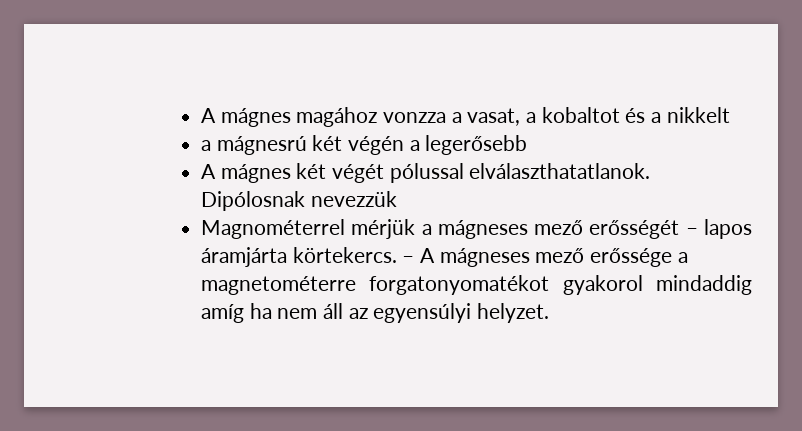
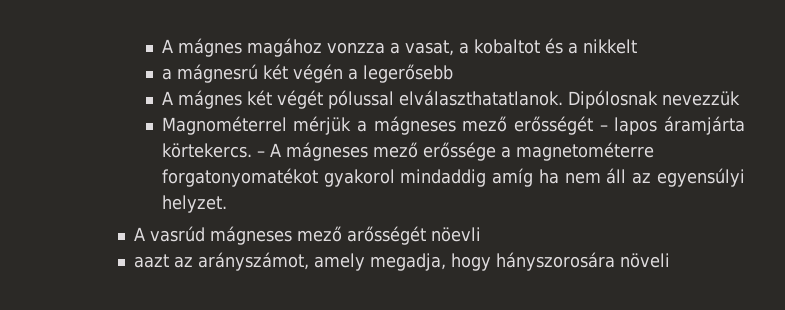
+ A vasrúd mágneses mező arősségét nöevli
+ aazt az arányszámot, amely megadja, hogy hányszorosára növeli

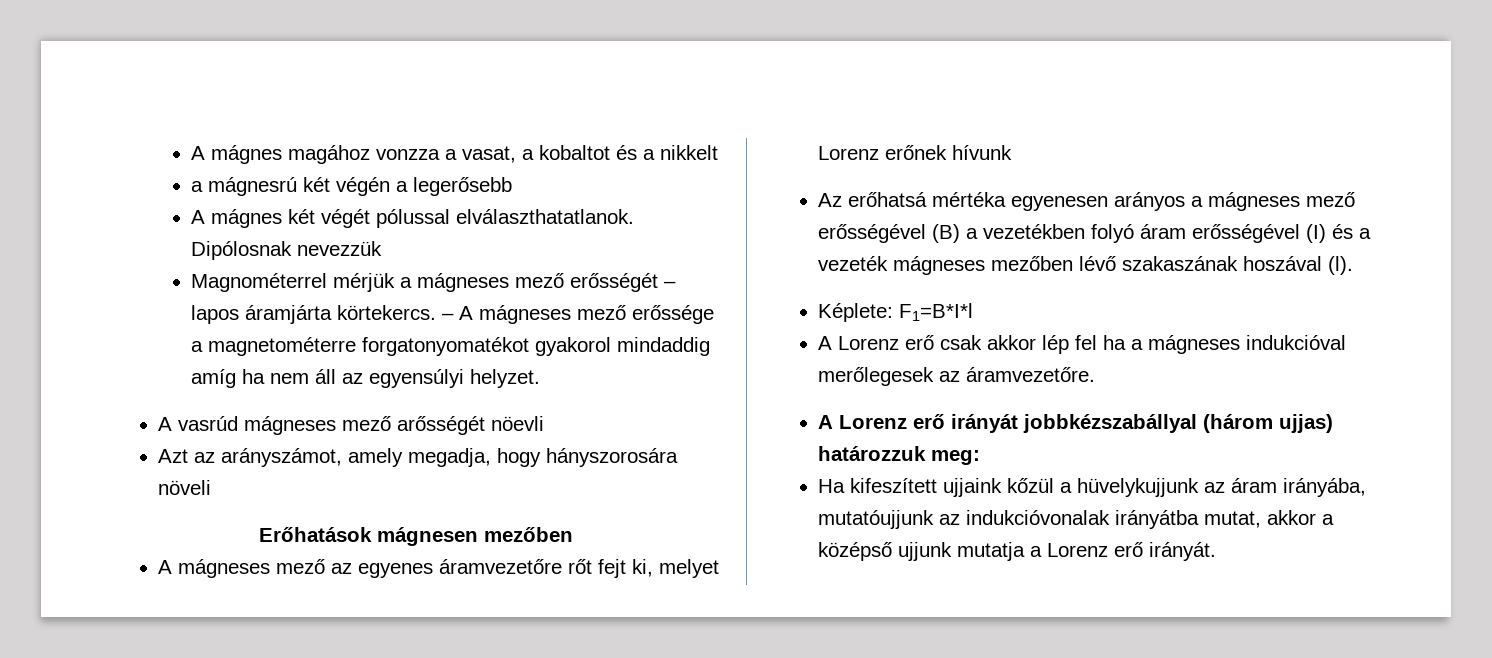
- aazt az arányszámot, amely megadja, hogy hányszorosára növeli
+ Azt az arányszámot, amely megadja, hogy hányszorosára növeli
+ Erőhatások mágnesen mezőben
+ A mágneses mező az egyenes áramvezetőre rőt fejt ki, melyet Lorenz erőnek hívunk
+ Az erőhatsá mértéka egyenesen arányos a mágneses mező erősségével (B) a vezetékben folyó áram erősségével (I) és a vezeték mágneses mezőben lévő szakaszának hoszával (l).
+ Képlete: F1=B*I*l
+ A Lorenz erő csak akkor lép fel ha a mágneses indukcióval merőlegesek az áramvezetőre.
+ A Lorenz erő irányát jobbkézszabállyal (három ujjas) határozzuk meg:
+ Ha kifeszített ujjaink kőzül a hüvelykujjunk az áram irányába, mutatóujjunk az indukcióvonalak irányátba mutat, akkor a középső ujjunk mutatja a Lorenz erő irányát.

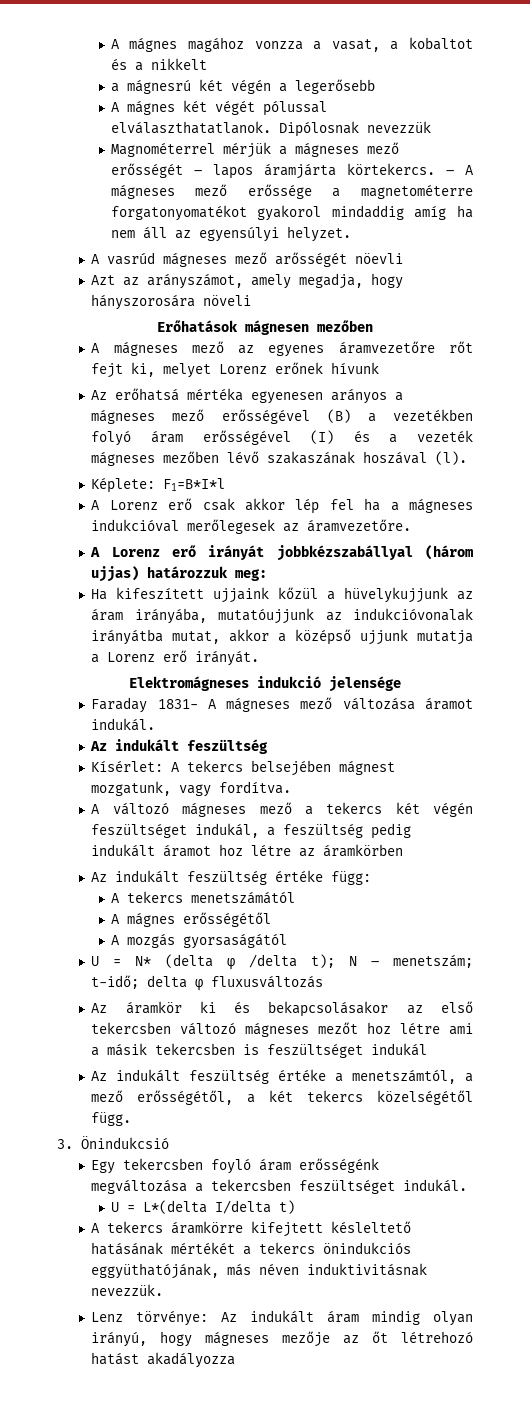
+ Elektromágneses indukció jelensége
+ Faraday 1831- A mágneses mező változása áramot indukál.
+ Az indukált feszültség
+ Kísérlet: A tekercs belsejében mágnest mozgatunk, vagy fordítva.
+ A változó mágneses mező a tekercs két végén feszültséget indukál, a feszültség pedig indukált áramot hoz létre az áramkörben
+ Az indukált feszültség értéke függ:
+ A tekercs menetszámától
+ A mágnes erősségétől
+ A mozgás gyorsaságától
+ U = N* (delta φ /delta t); N – menetszám; t-idő; delta φ fluxusváltozás
+ Az áramkör ki és bekapcsolásakor az első tekercsben változó mágneses mezőt hoz létre ami a másik tekercsben is feszültséget indukál
+ Az indukált feszültség értéke a menetszámtól, a mező erősségétől, a két tekercs közelségétől függ.
+ 3. Önindukcsió
+ Egy tekercsben foyló áram erősségénk megváltozása a tekercsben feszültséget indukál.
+ U = L*(delta I/delta t)
+ A tekercs áramkörre kifejtett késleltető hatásának mértékét a tekercs önindukciós eggyüthatójának, más néven induktivitásnak nevezzük.
+ Lenz törvénye: Az indukált áram mindig olyan irányú, hogy mágneses mezője az őt létrehozó hatást akadályozza

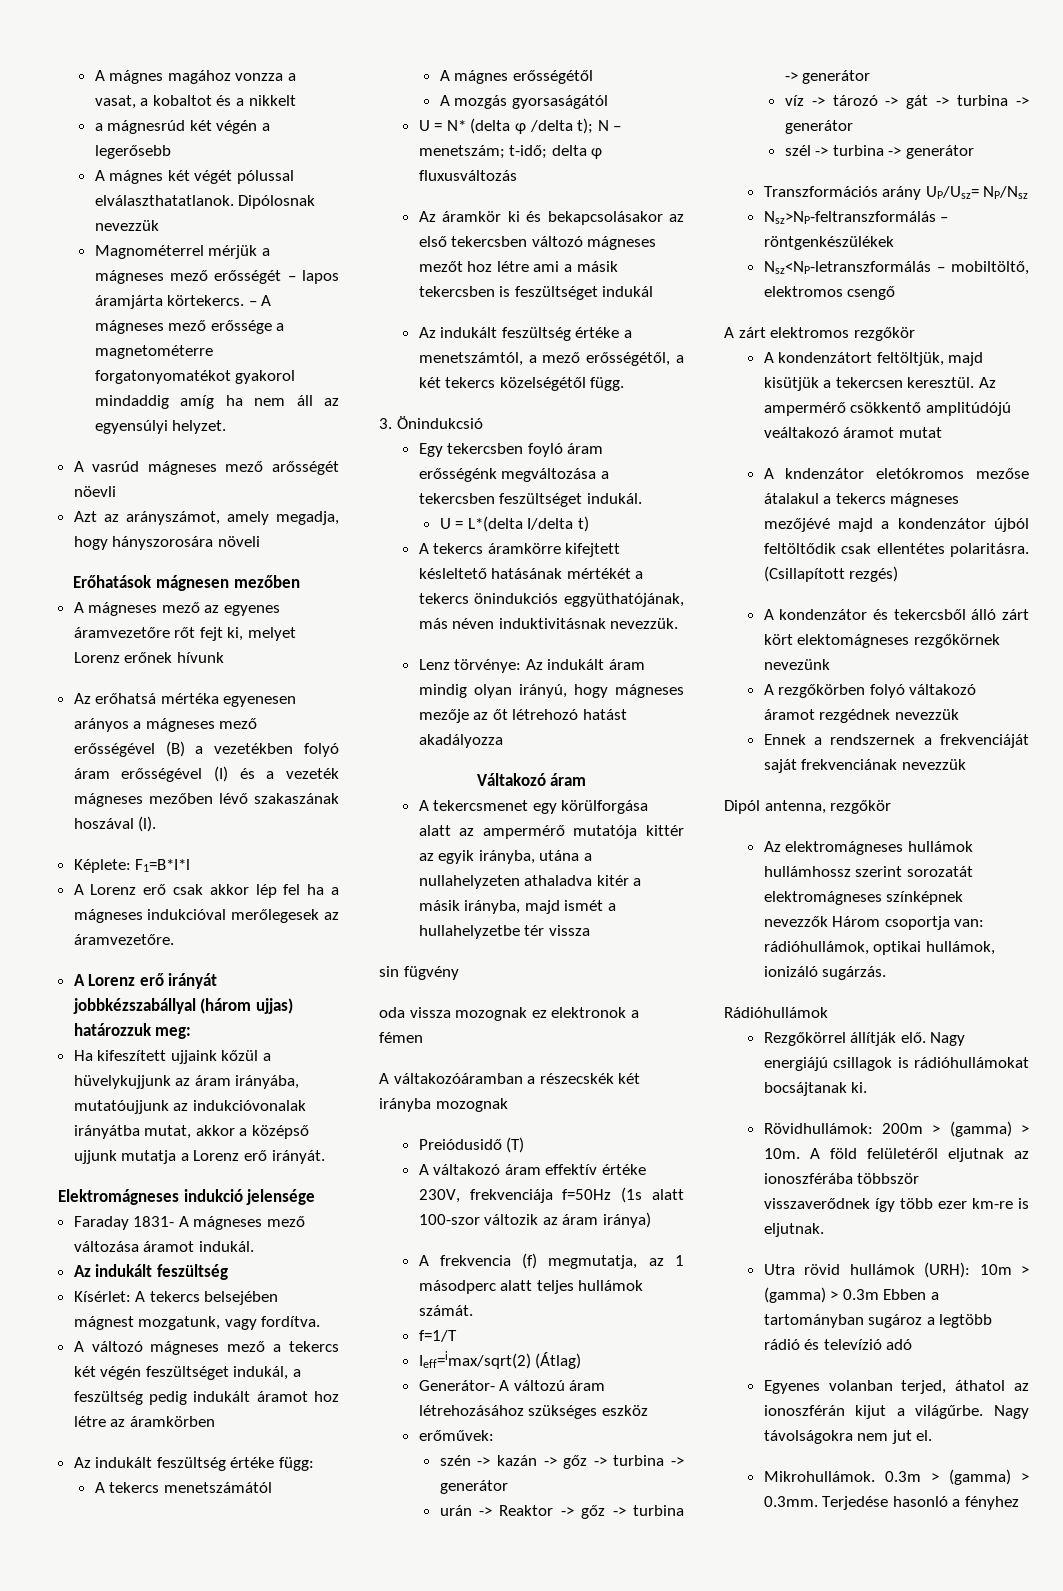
- a mágnesrú két végén a legerősebb
+ a mágnesrúd két végén a legerősebb
+ Váltakozó áram
+ A tekercsmenet egy körülforgása alatt az ampermérő mutatója kittér az egyik irányba, utána a nullahelyzeten athaladva kitér a másik irányba, majd ismét a hullahelyzetbe tér vissza
+ sin fügvény
+ oda vissza mozognak ez elektronok a fémen
+ A váltakozóáramban a részecskék két irányba mozognak
+ Preiódusidő (T)
+ A váltakozó áram effektív értéke 230V, frekvenciája f=50Hz (1s alatt 100-szor változik az áram iránya)
+ A frekvencia (f) megmutatja, az 1 másodperc alatt teljes hullámok számát.
+ f=1/T
+ Ieff=imax/sqrt(2) (Átlag)
+ Generátor- A változú áram létrehozásához szükséges eszköz
+ erőművek:
+ szén -> kazán -> gőz -> turbina -> generátor
+ urán -> Reaktor -> gőz -> turbina -> generátor
+ víz -> tározó -> gát -> turbina -> generátor
+ szél -> turbina -> generátor
+ Transzformációs arány UP/Usz= NP/Nsz
+ Nsz>NP-feltranszformálás – röntgenkészülékek
+ Nsz<NP-letranszformálás – mobiltöltő, elektromos csengő
+ A zárt elektromos rezgőkör
+ A kondenzátort feltöltjük, majd kisütjük a tekercsen keresztül. Az ampermérő csökkentő amplitúdójú veáltakozó áramot mutat
+ A kndenzátor eletókromos mezőse átalakul a tekercs mágneses mezőjévé majd a kondenzátor újból feltöltődik csak ellentétes polaritásra. (Csillapított rezgés)
+ A kondenzátor és tekercsből álló zárt kört elektomágneses rezgőkörnek nevezünk
+ A rezgőkörben folyó váltakozó áramot rezgédnek nevezzük
+ Ennek a rendszernek a frekvenciáját saját frekvenciának nevezzük
+ Dipól antenna, rezgőkör
+ Az elektromágneses hullámok hullámhossz szerint sorozatát elektromágneses színképnek nevezzők Három csoportja van: rádióhullámok, optikai hullámok, ionizáló sugárzás.
+ Rádióhullámok
+ Rezgőkörrel állítják elő. Nagy energiájú csillagok is rádióhullámokat bocsájtanak ki.
+ Rövidhullámok: 200m > (gamma) > 10m. A föld felületéről eljutnak az ionoszférába többször visszaverődnek így több ezer km-re is eljutnak.
+ Utra rövid hullámok (URH): 10m > (gamma) > 0.3m Ebben a tartományban sugároz a legtöbb rádió és televízió adó
+ Egyenes volanban terjed, áthatol az ionoszférán kijut a világűrbe. Nagy távolságokra nem jut el.
+ Mikrohullámok. 0.3m > (gamma) > 0.3mm. Terjedése hasonló a fényhez

